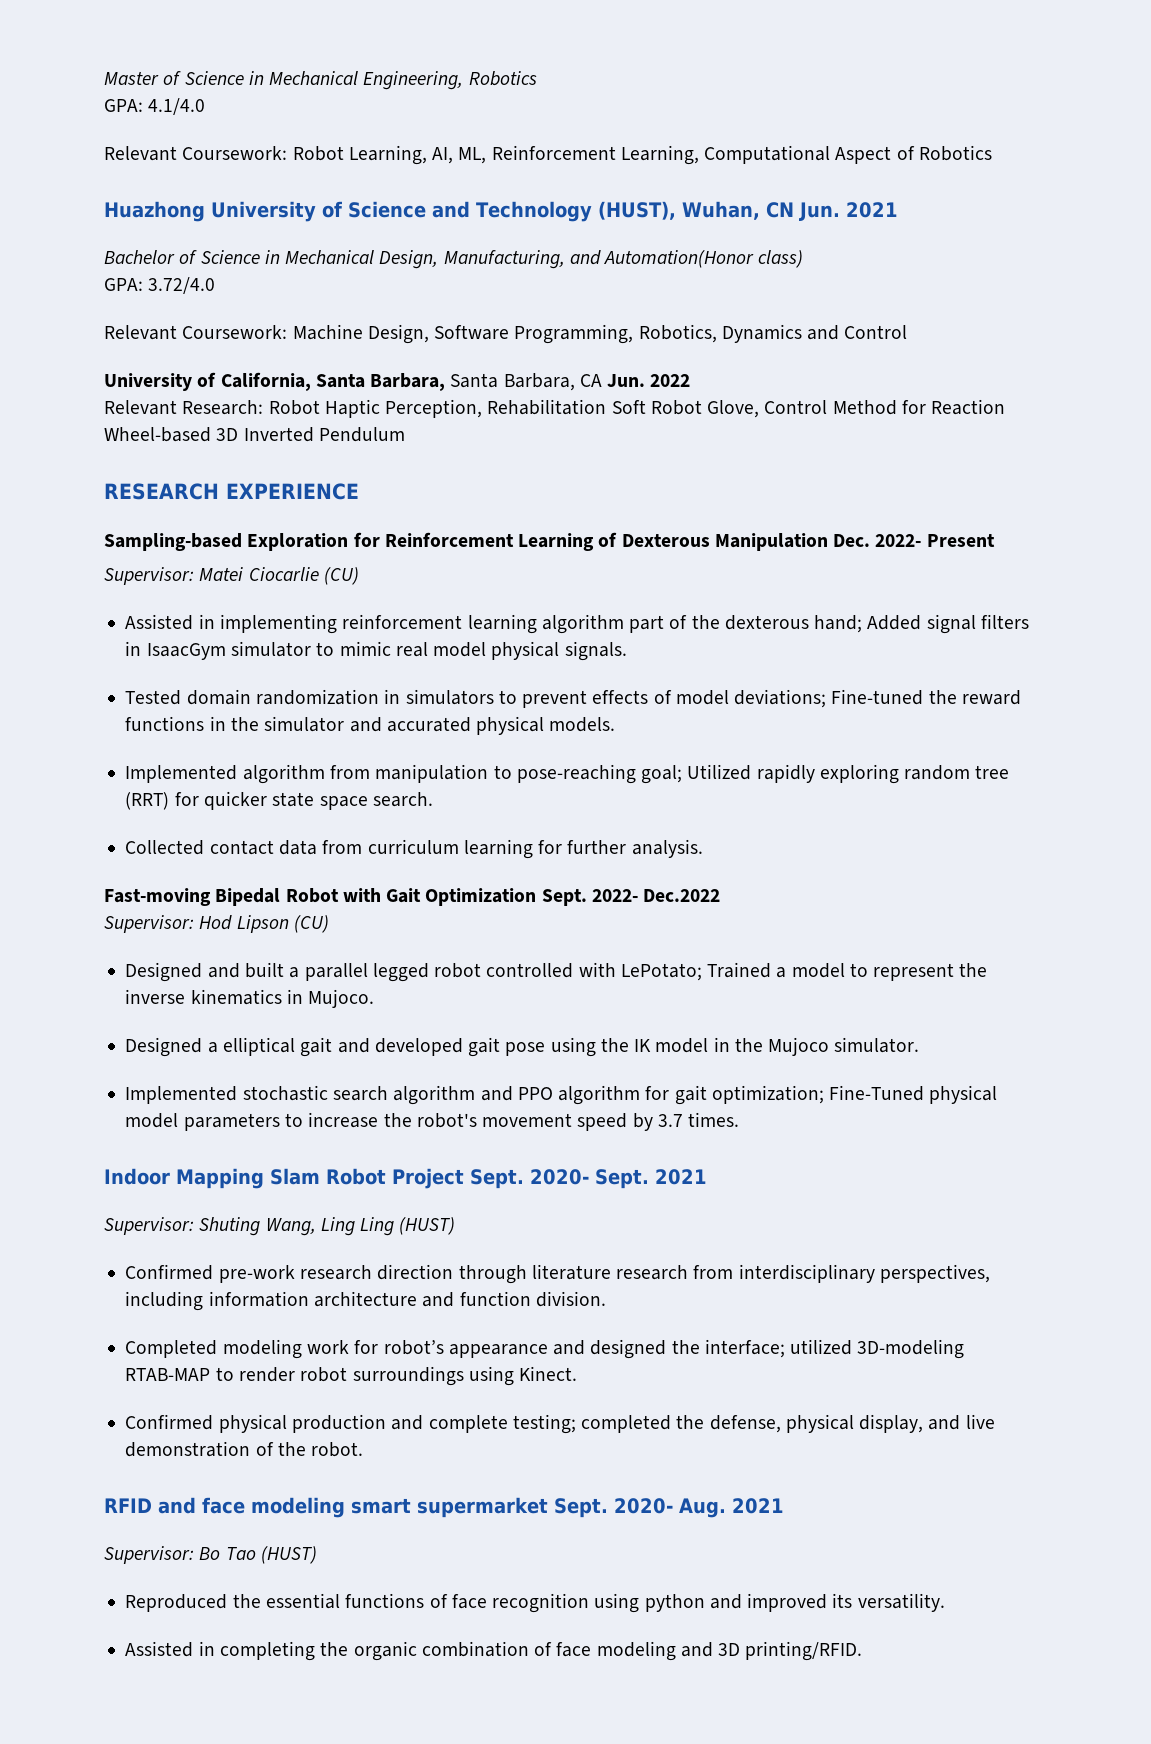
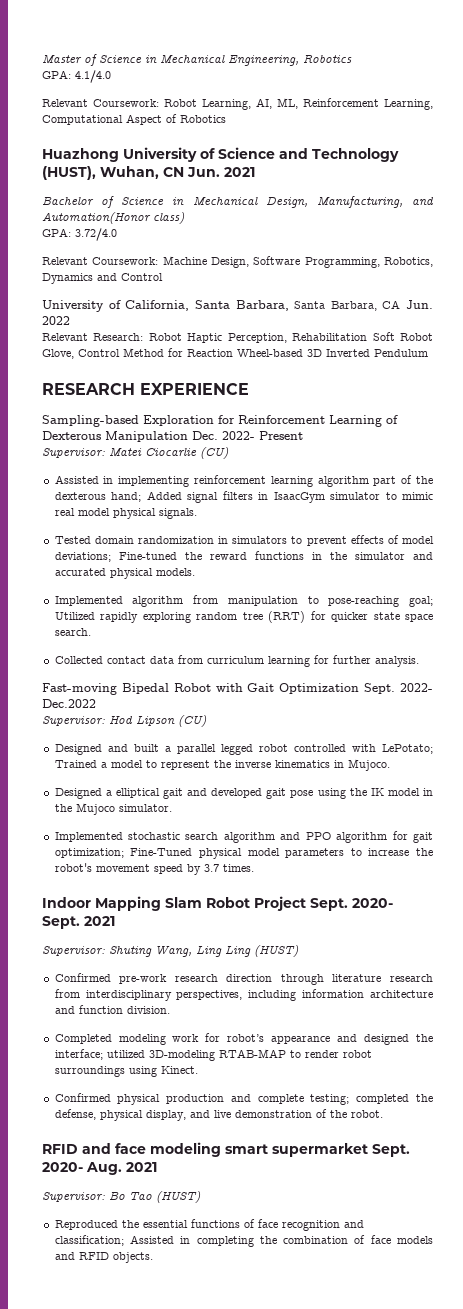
- Reproduced the essential functions of face recognition using python and improved its versatility.
- Assisted in completing the organic combination of face modeling and 3D printing/RFID.
+ Reproduced the essential functions of face recognition and classification; Assisted in completing the combination of face models and RFID objects.

